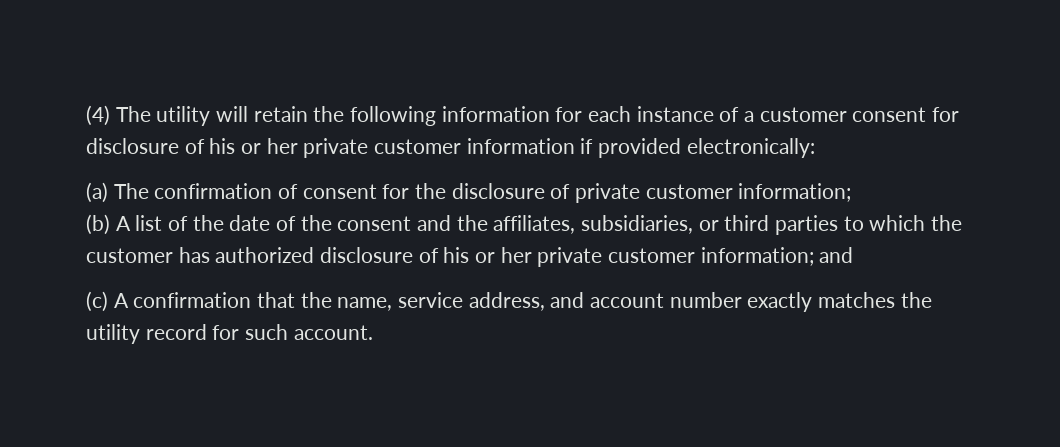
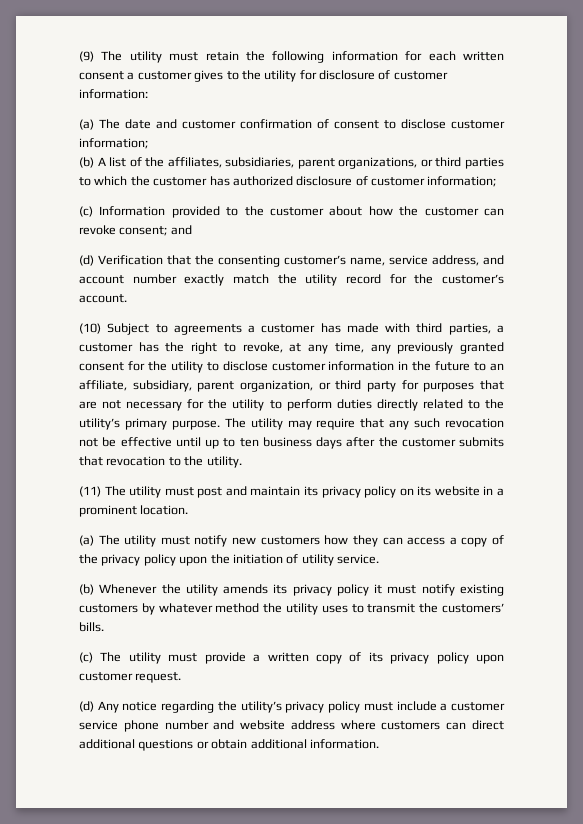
- (4) The utility will retain the following information for each instance of a customer consent for disclosure of his or her private customer information if provided electronically:
- (a) The confirmation of consent for the disclosure of private customer information;
+ (9) The utility must retain the following information for each written consent a customer gives to the utility for disclosure of customer information:
+ (a) The date and customer confirmation of consent to disclose customer information;
- (b) A list of the date of the consent and the affiliates, subsidiaries, or third parties to which the customer has authorized disclosure of his or her private customer information; and
- (c) A confirmation that the name, service address, and account number exactly matches the utility record for such account.
+ (b) A list of the affiliates, subsidiaries, parent organizations, or third parties to which the customer has authorized disclosure of customer information;
+ (c) Information provided to the customer about how the customer can revoke consent; and
+ (d) Verification that the consenting customer’s name, service address, and account number exactly match the utility record for the customer’s account.
+ (10) Subject to agreements a customer has made with third parties, a customer has the right to revoke, at any time, any previously granted consent for the utility to disclose customer information in the future to an affiliate, subsidiary, parent organization, or third party for purposes that are not necessary for the utility to perform duties directly related to the utility’s primary purpose. The utility may require that any such revocation not be effective until up to ten business days after the customer submits that revocation to the utility.
+ (11) The utility must post and maintain its privacy policy on its website in a prominent location.
+ (a) The utility must notify new customers how they can access a copy of the privacy policy upon the initiation of utility service.
+ (b) Whenever the utility amends its privacy policy it must notify existing customers by whatever method the utility uses to transmit the customers’ bills.
+ (c) The utility must provide a written copy of its privacy policy upon customer request.
+ (d) Any notice regarding the utility’s privacy policy must include a customer service phone number and website address where customers can direct additional questions or obtain additional information.

